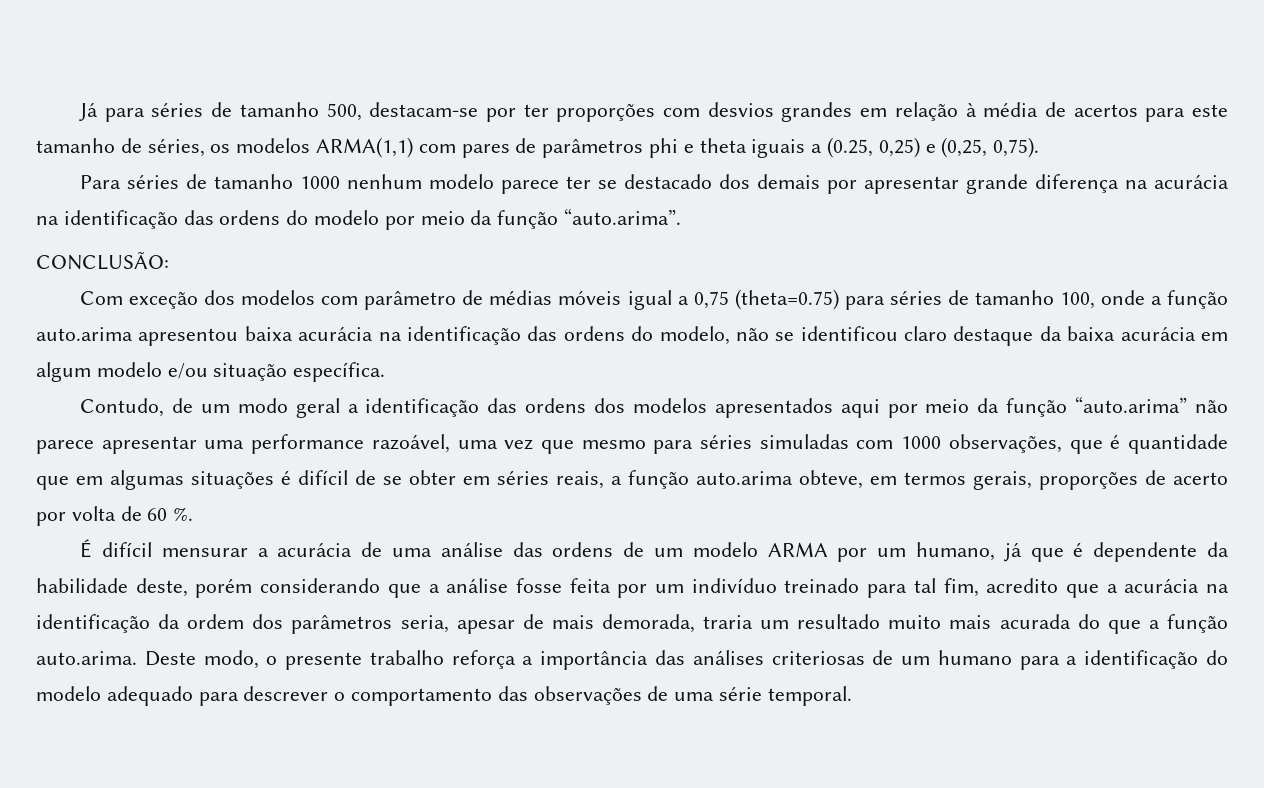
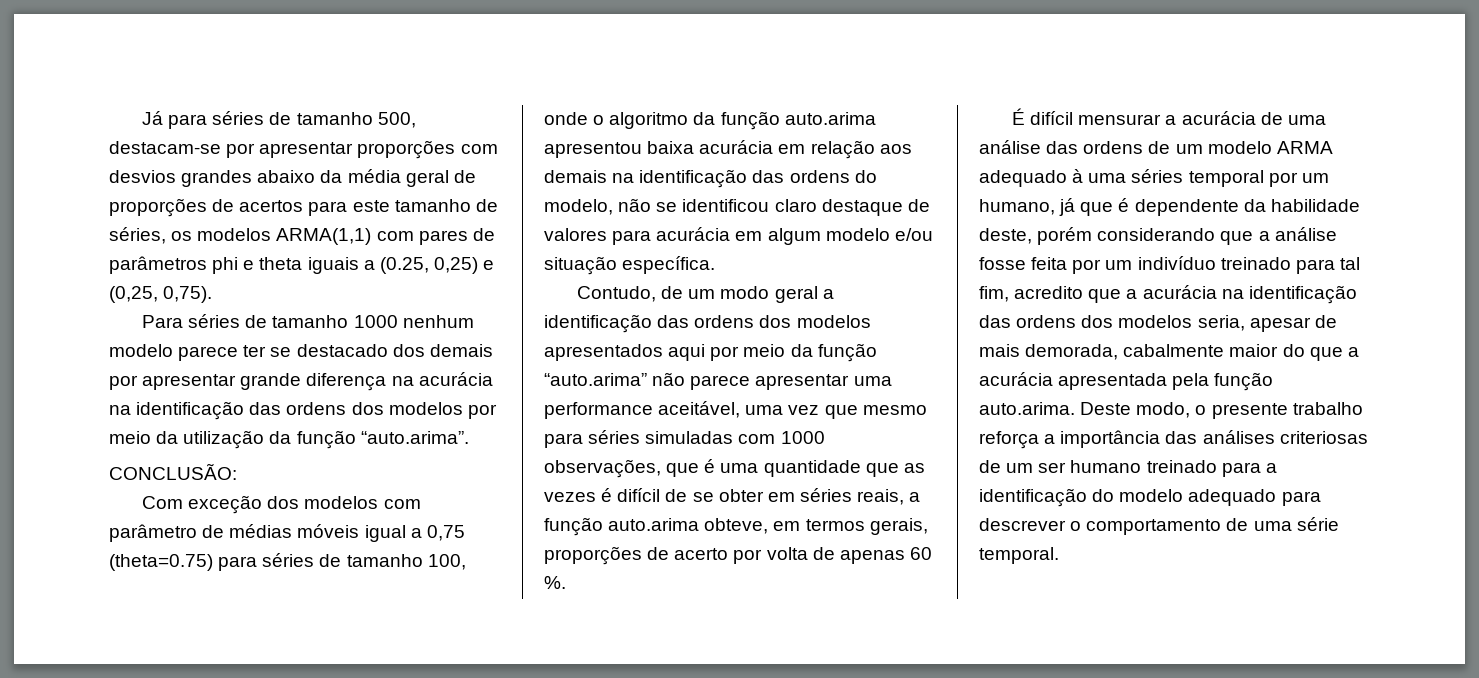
- Já para séries de tamanho 500, destacam-se por ter proporções com desvios grandes em relação à média de acertos para este tamanho de séries, os modelos ARMA(1,1) com pares de parâmetros phi e theta iguais a (0.25, 0,25) e (0,25, 0,75).
+ Já para séries de tamanho 500, destacam-se por apresentar proporções com desvios grandes abaixo da média geral de proporções de acertos para este tamanho de séries, os modelos ARMA(1,1) com pares de parâmetros phi e theta iguais a (0.25, 0,25) e (0,25, 0,75).
- Para séries de tamanho 1000 nenhum modelo parece ter se destacado dos demais por apresentar grande diferença na acurácia na identificação das ordens do modelo por meio da função “auto.arima”.
+ Para séries de tamanho 1000 nenhum modelo parece ter se destacado dos demais por apresentar grande diferença na acurácia na identificação das ordens dos modelos por meio da utilização da função “auto.arima”.
- Com exceção dos modelos com parâmetro de médias móveis igual a 0,75 (theta=0.75) para séries de tamanho 100, onde a função auto.arima apresentou baixa acurácia na identificação das ordens do modelo, não se identificou claro destaque da baixa acurácia em algum modelo e/ou situação específica.
+ Com exceção dos modelos com parâmetro de médias móveis igual a 0,75 (theta=0.75) para séries de tamanho 100, onde o algoritmo da função auto.arima apresentou baixa acurácia em relação aos demais na identificação das ordens do modelo, não se identificou claro destaque de valores para acurácia em algum modelo e/ou situação específica.
- Contudo, de um modo geral a identificação das ordens dos modelos apresentados aqui por meio da função “auto.arima” não parece apresentar uma performance razoável, uma vez que mesmo para séries simuladas com 1000 observações, que é quantidade que em algumas situações é difícil de se obter em séries reais, a função auto.arima obteve, em termos gerais, proporções de acerto por volta de 60 %.
+ Contudo, de um modo geral a identificação das ordens dos modelos apresentados aqui por meio da função “auto.arima” não parece apresentar uma performance aceitável, uma vez que mesmo para séries simuladas com 1000 observações, que é uma quantidade que as vezes é difícil de se obter em séries reais, a função auto.arima obteve, em termos gerais, proporções de acerto por volta de apenas 60 %.
- É difícil mensurar a acurácia de uma análise das ordens de um modelo ARMA por um humano, já que é dependente da habilidade deste, porém considerando que a análise fosse feita por um indivíduo treinado para tal fim, acredito que a acurácia na identificação da ordem dos parâmetros seria, apesar de mais demorada, traria um resultado muito mais acurada do que a função auto.arima. Deste modo, o presente trabalho reforça a importância das análises criteriosas de um humano para a identificação do modelo adequado para descrever o comportamento das observações de uma série temporal.
+ É difícil mensurar a acurácia de uma análise das ordens de um modelo ARMA adequado à uma séries temporal por um humano, já que é dependente da habilidade deste, porém considerando que a análise fosse feita por um indivíduo treinado para tal fim, acredito que a acurácia na identificação das ordens dos modelos seria, apesar de mais demorada, cabalmente maior do que a acurácia apresentada pela função auto.arima. Deste modo, o presente trabalho reforça a importância das análises criteriosas de um ser humano treinado para a identificação do modelo adequado para descrever o comportamento de uma série temporal.

